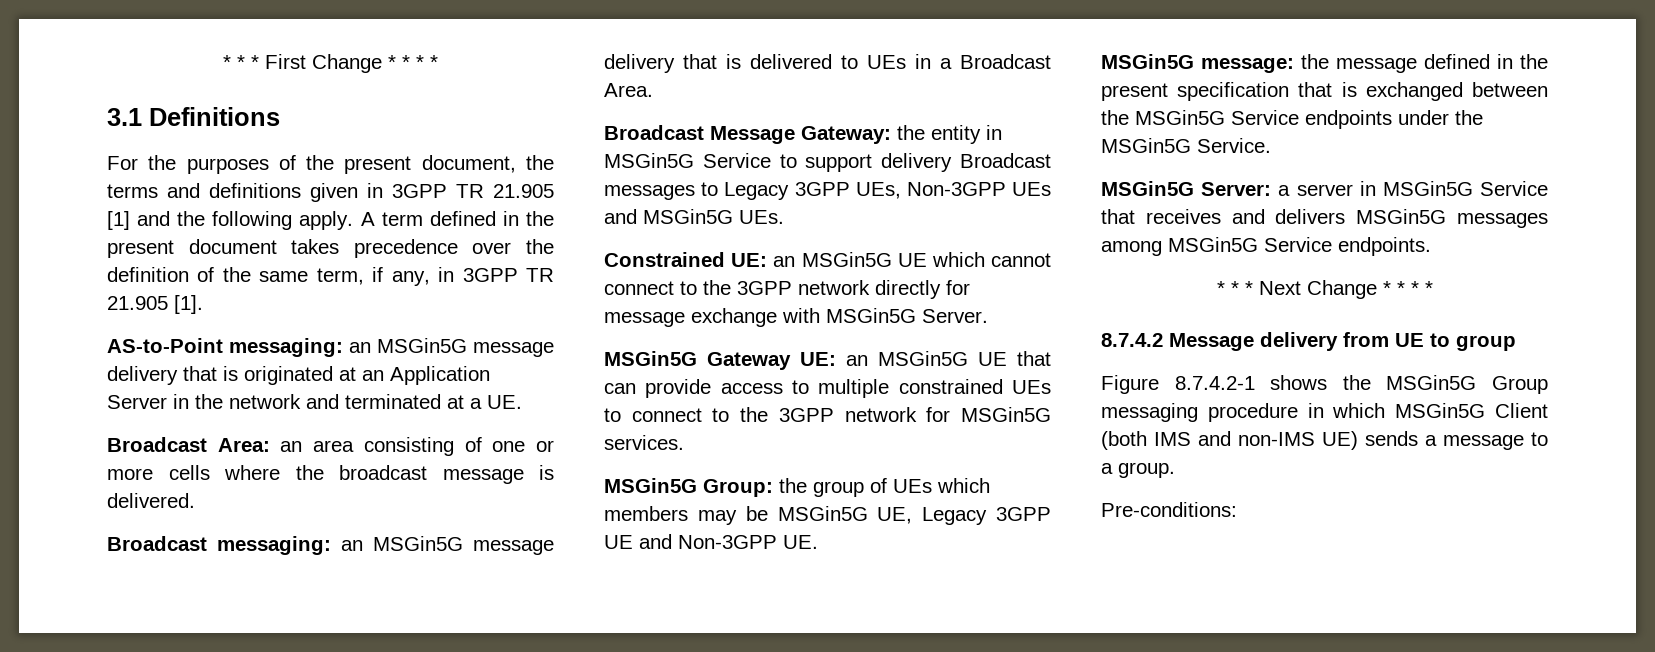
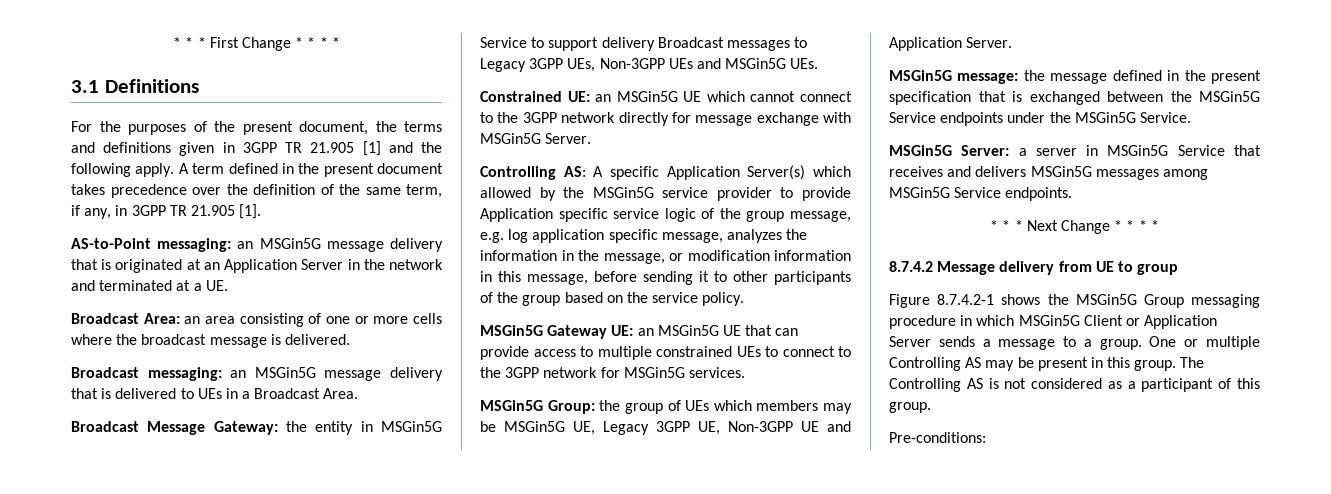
+ Controlling AS: A specific Application Server(s) which allowed by the MSGin5G service provider to provide Application specific service logic of the group message, e.g. log application specific message, analyzes the information in the message, or modification information in this message, before sending it to other participants of the group based on the service policy.
- MSGin5G Group: the group of UEs which members may be MSGin5G UE, Legacy 3GPP UE and Non-3GPP UE.
+ MSGin5G Group: the group of UEs which members may be MSGin5G UE, Legacy 3GPP UE, Non-3GPP UE and Application Server.
- Figure 8.7.4.2-1 shows the MSGin5G Group messaging procedure in which MSGin5G Client (both IMS and non-IMS UE) sends a message to a group.
+ Figure 8.7.4.2-1 shows the MSGin5G Group messaging procedure in which MSGin5G Client or Application Server sends a message to a group. One or multiple Controlling AS may be present in this group. The Controlling AS is not considered as a participant of this group.

